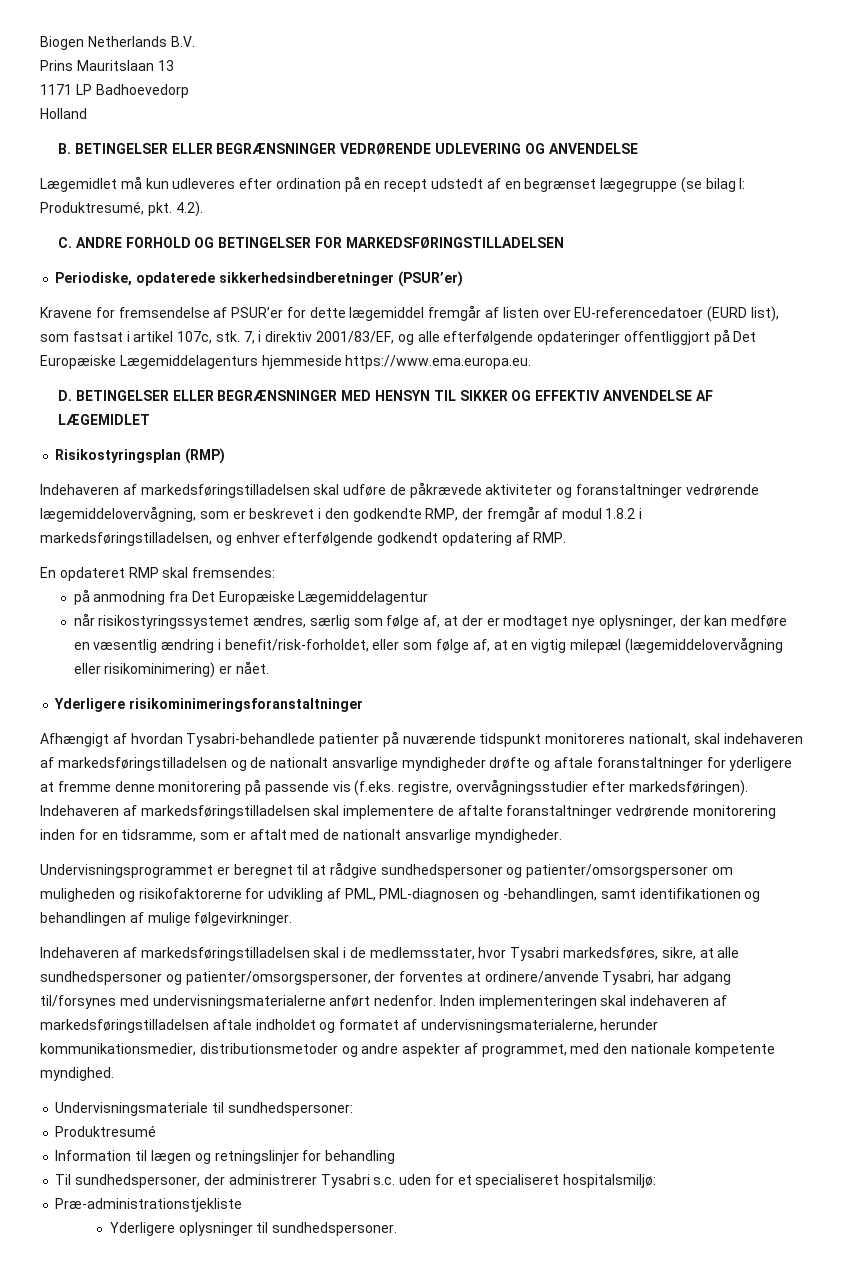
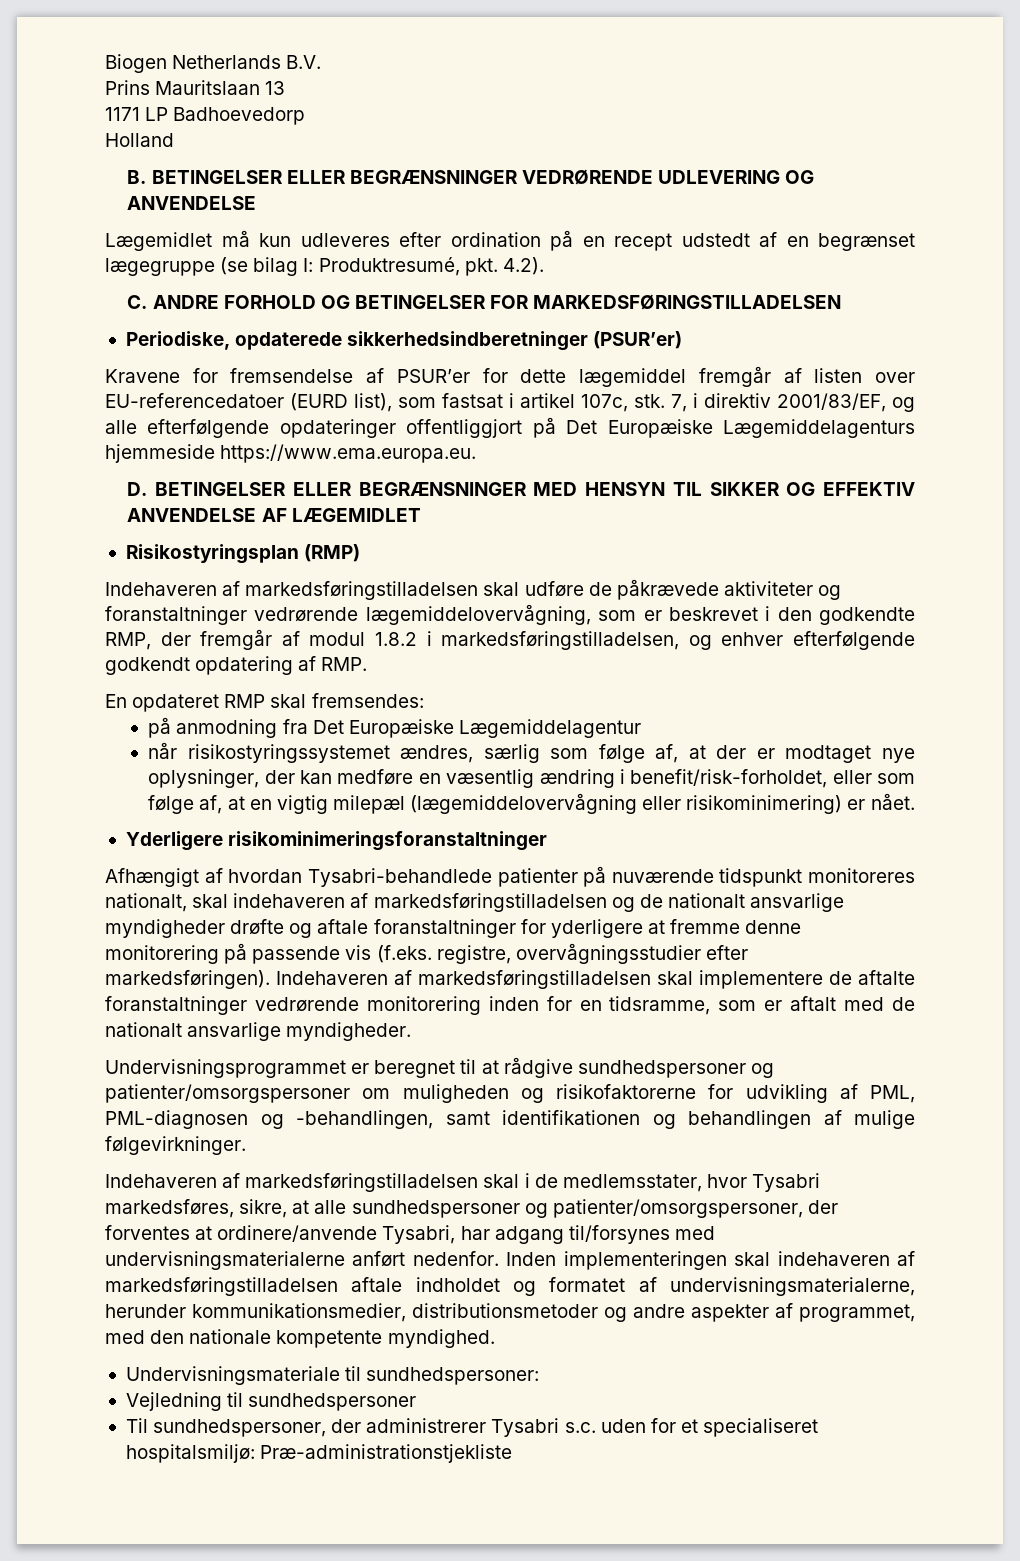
- Produktresumé
- Information til lægen og retningslinjer for behandling
+ Vejledning til sundhedspersoner
- Til sundhedspersoner, der administrerer Tysabri s.c. uden for et specialiseret hospitalsmiljø:
- Præ-administrationstjekliste
+ Til sundhedspersoner, der administrerer Tysabri s.c. uden for et specialiseret hospitalsmiljø: Præ-administrationstjekliste
- Yderligere oplysninger til sundhedspersoner.

